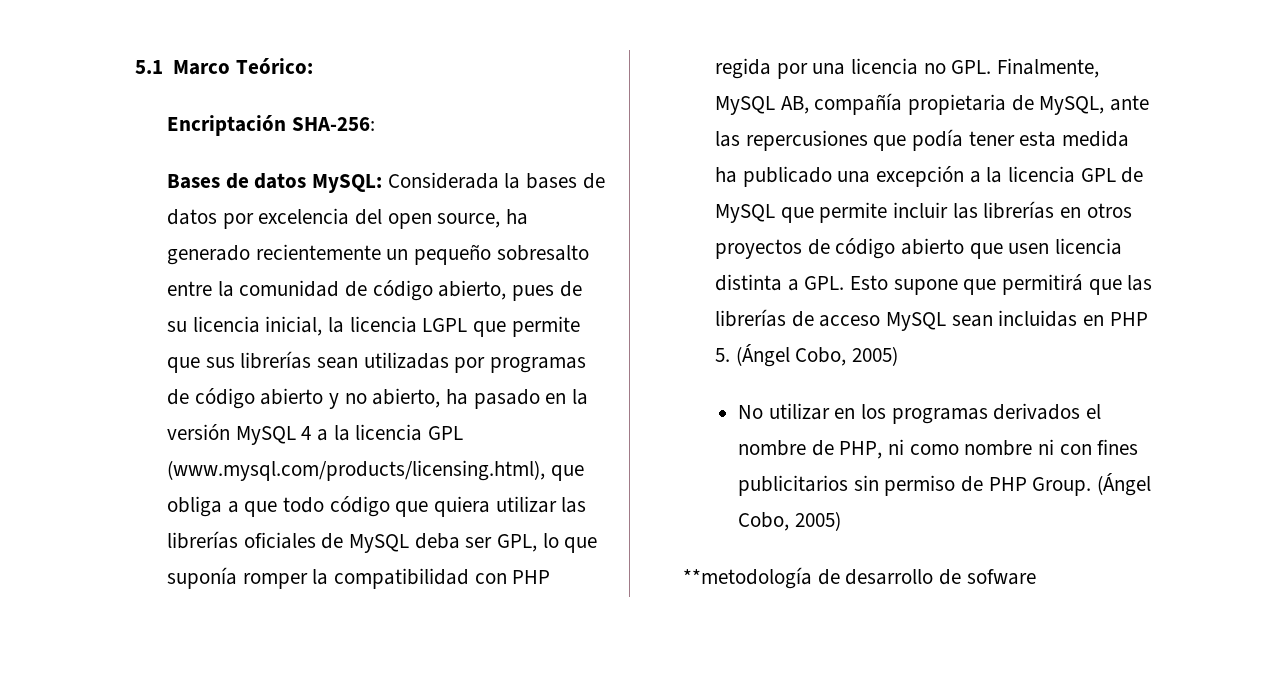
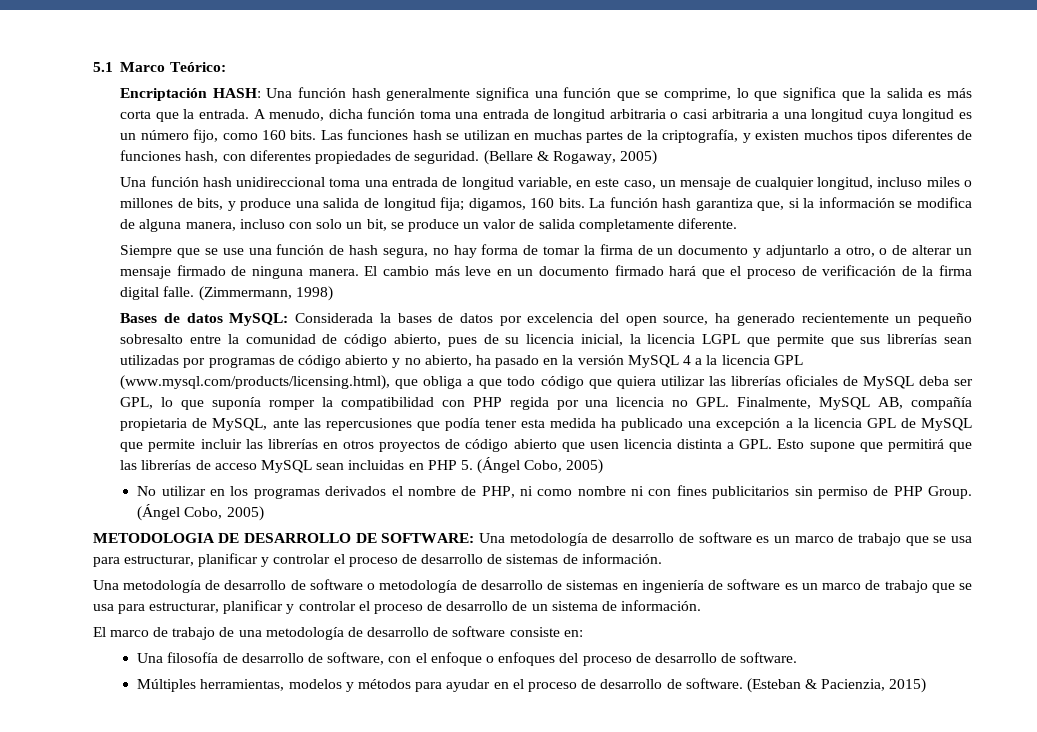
- Encriptación SHA-256:
+ Encriptación HASH: Una función hash generalmente significa una función que se comprime, lo que significa que la salida es más corta que la entrada. A menudo, dicha función toma una entrada de longitud arbitraria o casi arbitraria a una longitud cuya longitud es un número fijo, como 160 bits. Las funciones hash se utilizan en muchas partes de la criptografía, y existen muchos tipos diferentes de funciones hash, con diferentes propiedades de seguridad. (Bellare & Rogaway, 2005)
+ Una función hash unidireccional toma una entrada de longitud variable, en este caso, un mensaje de cualquier longitud, incluso miles o millones de bits, y produce una salida de longitud fija; digamos, 160 bits. La función hash garantiza que, si la información se modifica de alguna manera, incluso con solo un bit, se produce un valor de salida completamente diferente.
+ Siempre que se use una función de hash segura, no hay forma de tomar la firma de un documento y adjuntarlo a otro, o de alterar un mensaje firmado de ninguna manera. El cambio más leve en un documento firmado hará que el proceso de verificación de la firma digital falle. (Zimmermann, 1998)
- **metodología de desarrollo de sofware
+ METODOLOGIA DE DESARROLLO DE SOFTWARE: Una metodología de desarrollo de software es un marco de trabajo que se usa para estructurar, planificar y controlar el proceso de desarrollo de sistemas de información.
+ Una metodología de desarrollo de software o metodología de desarrollo de sistemas en ingeniería de software es un marco de trabajo que se usa para estructurar, planificar y controlar el proceso de desarrollo de un sistema de información.
+ El marco de trabajo de una metodología de desarrollo de software consiste en:
+ Una filosofía de desarrollo de software, con el enfoque o enfoques del proceso de desarrollo de software.
+ Múltiples herramientas, modelos y métodos para ayudar en el proceso de desarrollo de software. (Esteban & Pacienzia, 2015)

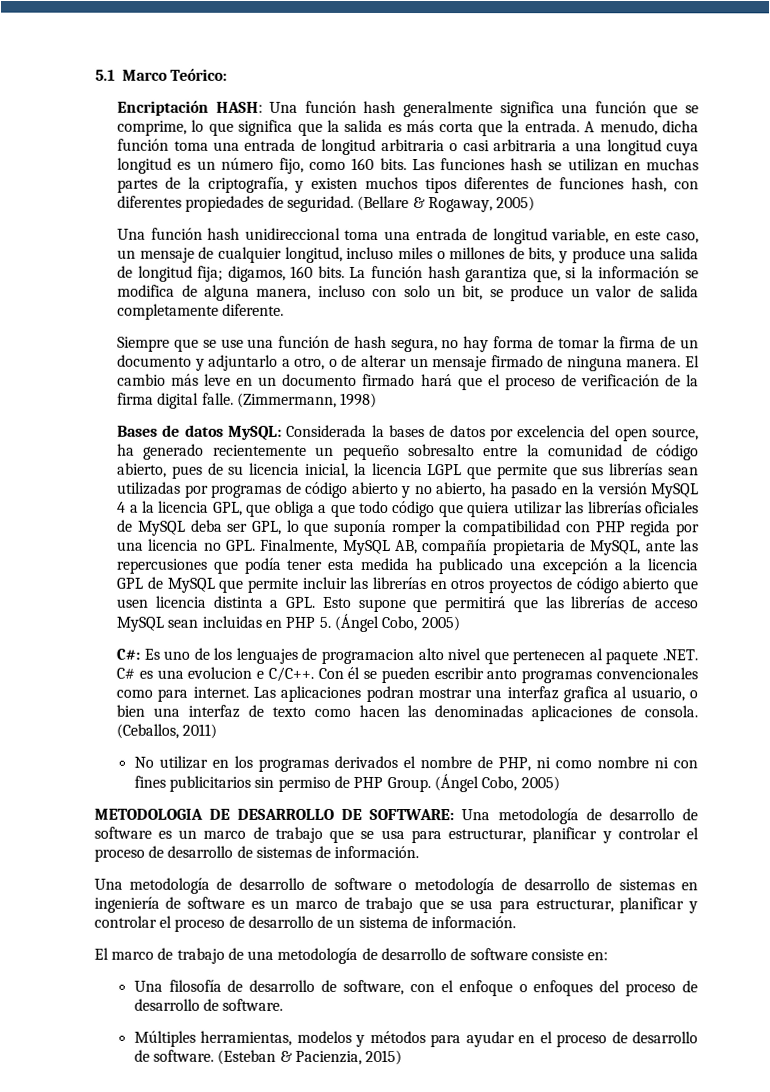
- Considerada la bases de datos por excelencia del open source, ha generado recientemente un pequeño sobresalto entre la comunidad de código abierto, pues de su licencia inicial, la licencia LGPL que permite que sus librerías sean utilizadas por programas de código abierto y no abierto, ha pasado en la versión MySQL 4 a la licencia GPL (www.mysql.com/products/licensing.html), que obliga a que todo código que quiera utilizar las librerías oficiales de MySQL deba ser GPL, lo que suponía romper la compatibilidad con PHP regida por una licencia no GPL. Finalmente, MySQL AB, compañía propietaria de MySQL, ante las repercusiones que podía tener esta medida ha publicado una excepción a la licencia GPL de MySQL que permite incluir las librerías en otros proyectos de código abierto que usen licencia distinta a GPL. Esto supone que permitirá que las librerías de acceso MySQL sean incluidas en PHP 5. (Ángel Cobo, 2005)
+ Considerada la bases de datos por excelencia del open source, ha generado recientemente un pequeño sobresalto entre la comunidad de código abierto, pues de su licencia inicial, la licencia LGPL que permite que sus librerías sean utilizadas por programas de código abierto y no abierto, ha pasado en la versión MySQL 4 a la licencia GPL, que obliga a que todo código que quiera utilizar las librerías oficiales de MySQL deba ser GPL, lo que suponía romper la compatibilidad con PHP regida por una licencia no GPL. Finalmente, MySQL AB, compañía propietaria de MySQL, ante las repercusiones que podía tener esta medida ha publicado una excepción a la licencia GPL de MySQL que permite incluir las librerías en otros proyectos de código abierto que usen licencia distinta a GPL. Esto supone que permitirá que las librerías de acceso MySQL sean incluidas en PHP 5. (Ángel Cobo, 2005)
+ C#: Es uno de los lenguajes de programacion alto nivel que pertenecen al paquete .NET. C# es una evolucion e C/C++. Con él se pueden escribir anto programas convencionales como para internet. Las aplicaciones podran mostrar una interfaz grafica al usuario, o bien una interfaz de texto como hacen las denominadas aplicaciones de consola. (Ceballos, 2011)

